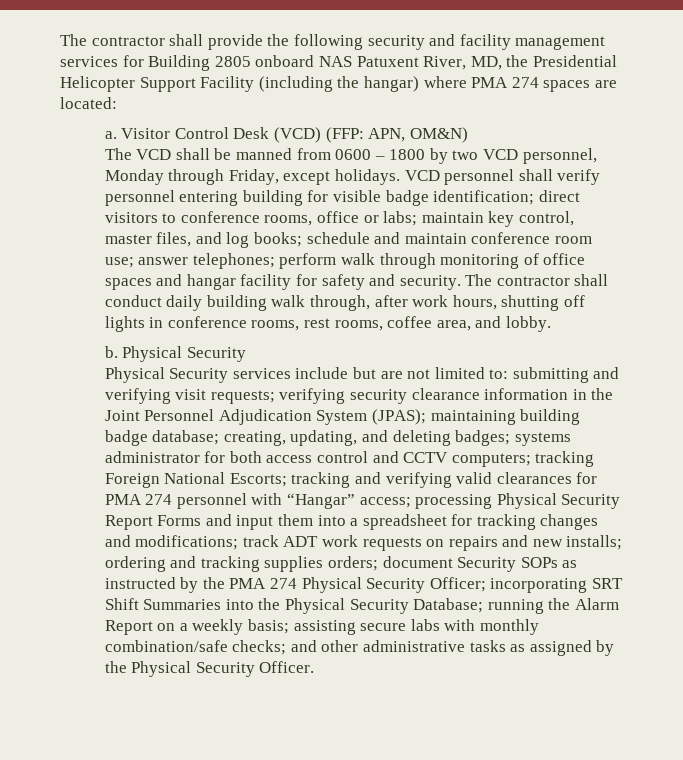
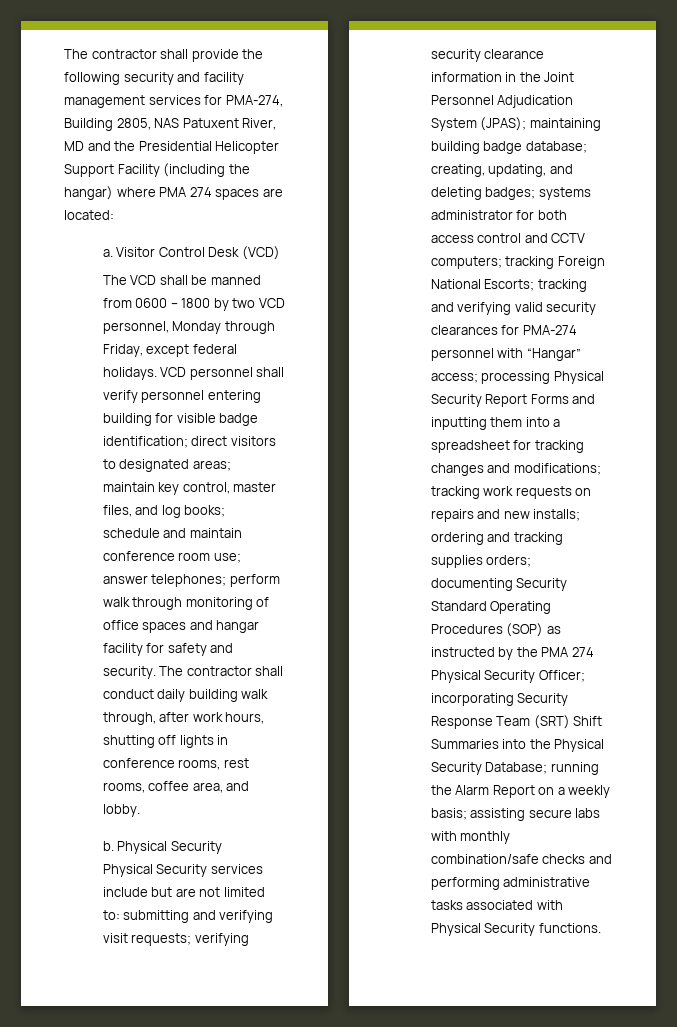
- The contractor shall provide the following security and facility management services for Building 2805 onboard NAS Patuxent River, MD, the Presidential Helicopter Support Facility (including the hangar) where PMA 274 spaces are located:
+ The contractor shall provide the following security and facility management services for PMA-274, Building 2805, NAS Patuxent River, MD and the Presidential Helicopter Support Facility (including the hangar) where PMA 274 spaces are located:
- Visitor Control Desk (VCD) (FFP: APN, OM&N)
+ Visitor Control Desk (VCD)
- The VCD shall be manned from 0600 – 1800 by two VCD personnel, Monday through Friday, except holidays.
+ The VCD shall be manned from 0600 – 1800 by two VCD personnel, Monday through Friday, except federal holidays.
- VCD personnel shall verify personnel entering building for visible badge identification; direct visitors to conference rooms, office or labs; maintain key control, master files, and log books; schedule and maintain conference room use; answer telephones; perform walk through monitoring of office spaces and hangar facility for safety and security.
+ VCD personnel shall verify personnel entering building for visible badge identification; direct visitors to designated areas; maintain key control, master files, and log books; schedule and maintain conference room use; answer telephones; perform walk through monitoring of office spaces and hangar facility for safety and security.
- tracking and verifying valid clearances for PMA 274 personnel with “Hangar” access;
+ tracking and verifying valid security clearances for PMA-274 personnel with “Hangar” access;
- processing Physical Security Report Forms and input them into a spreadsheet for tracking changes and modifications;
+ processing Physical Security Report Forms and inputting them into a spreadsheet for tracking changes and modifications;
- track ADT work requests on repairs and new installs;
+ tracking work requests on repairs and new installs;
- document Security SOPs as instructed by the PMA 274 Physical Security Officer;
+ documenting Security Standard Operating Procedures (SOP) as instructed by the PMA 274 Physical Security Officer;
- incorporating SRT Shift Summaries into the Physical Security Database;
+ incorporating Security Response Team (SRT) Shift Summaries into the Physical Security Database;
- assisting secure labs with monthly combination/safe checks; and other administrative tasks as assigned by the Physical Security Officer.
+ assisting secure labs with monthly combination/safe checks and performing administrative tasks associated with Physical Security functions.

